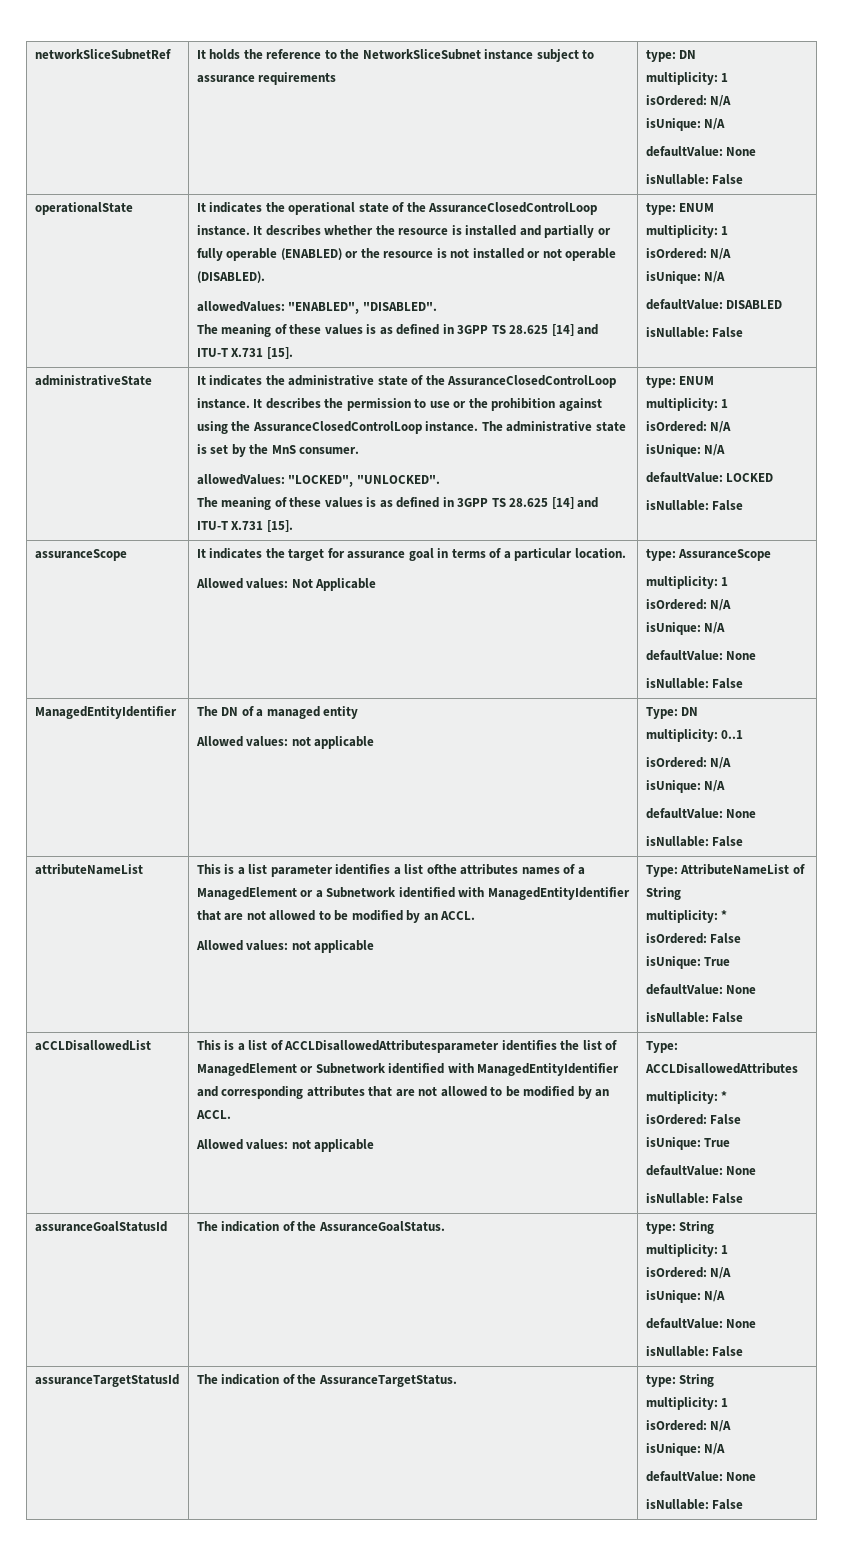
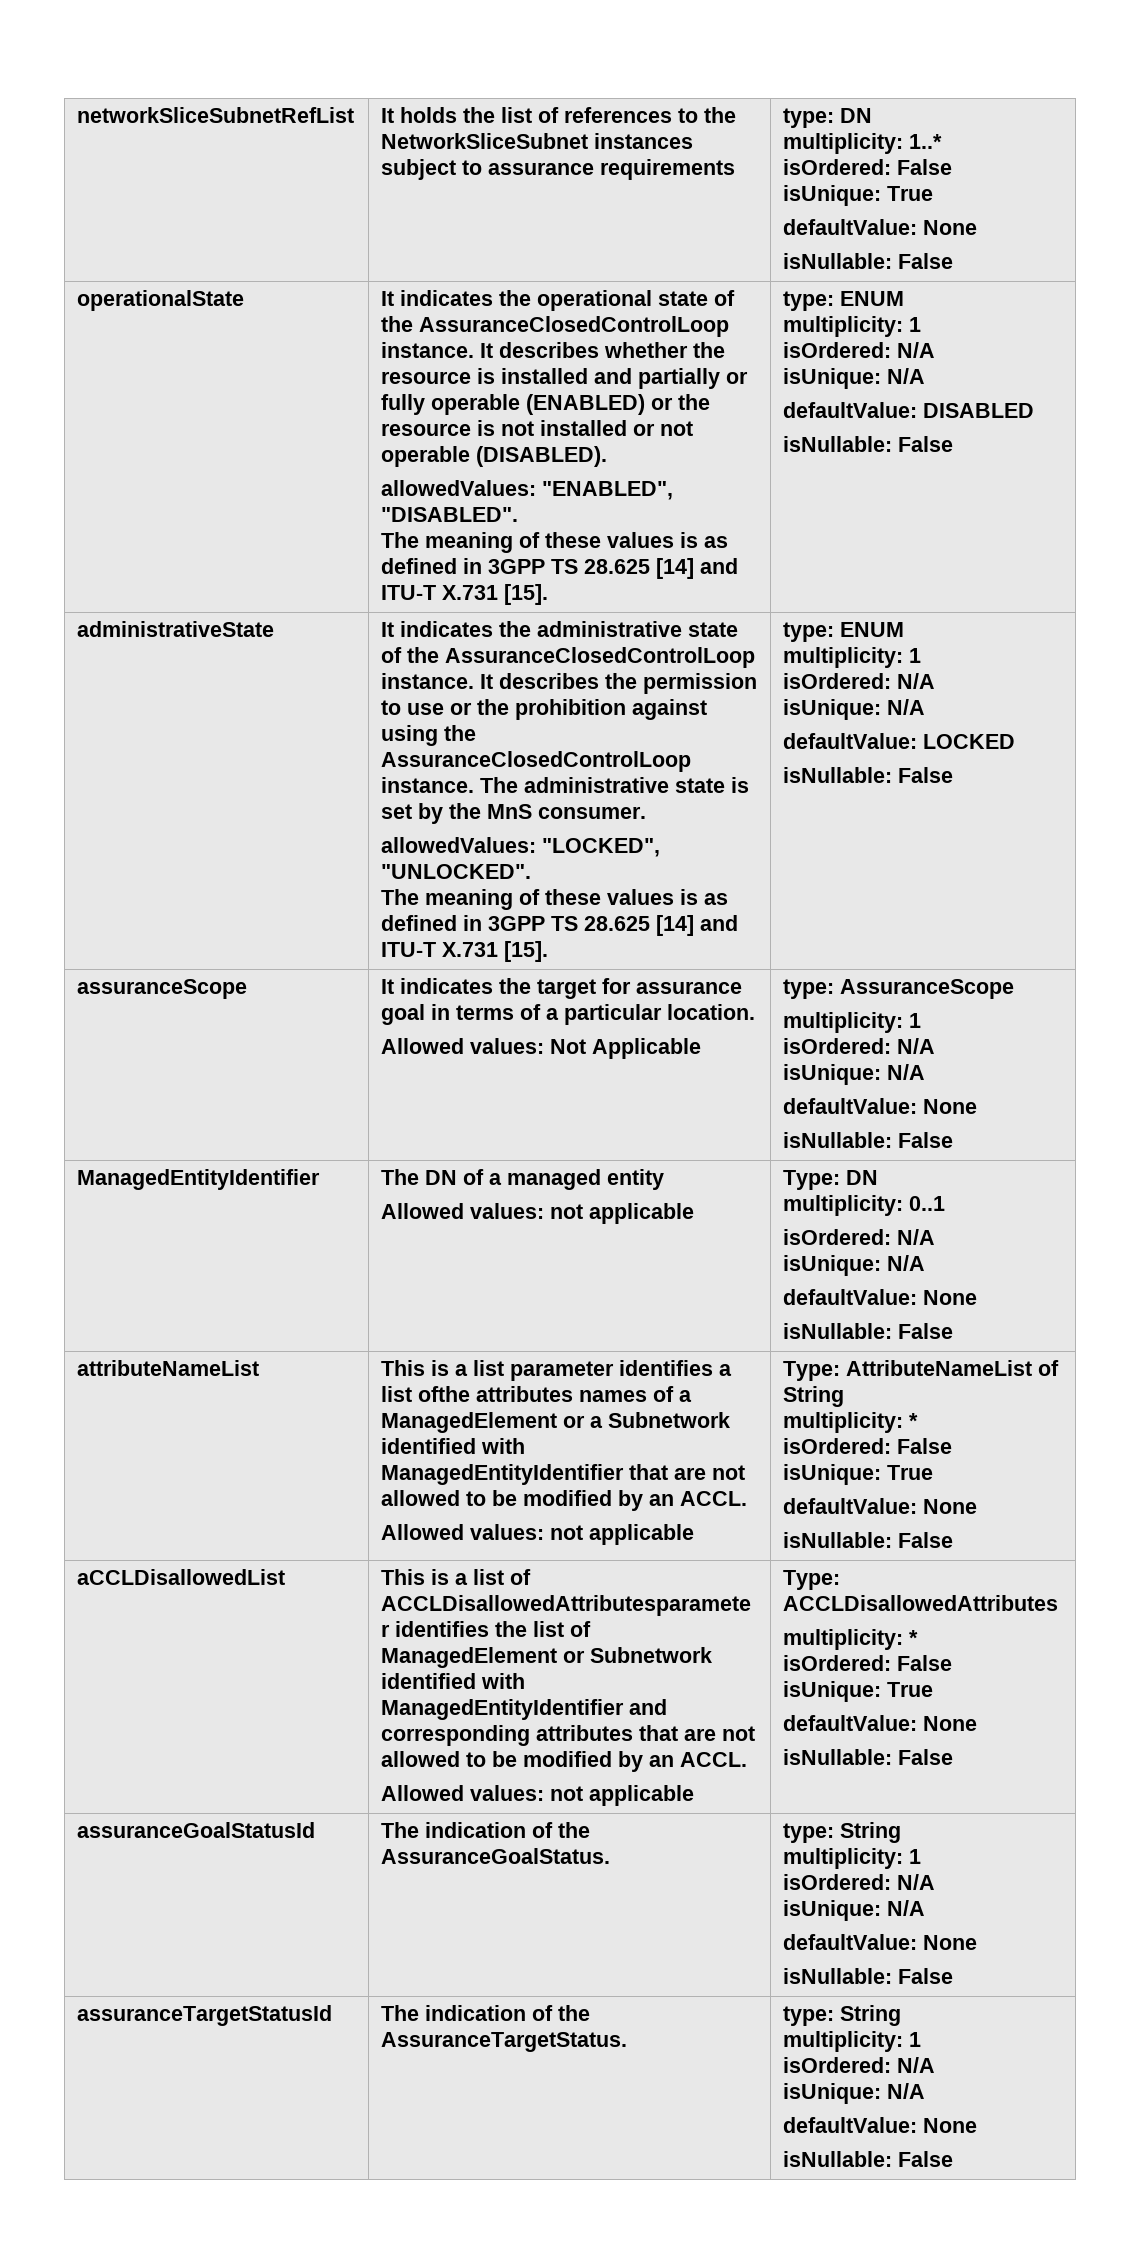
- networkSliceSubnetRef | It holds the reference to the NetworkSliceSubnet instance subject to assurance requirements | type: DN
- multiplicity: 1
- isOrdered: N/A
- isUnique: N/A
+ networkSliceSubnetRefList | It holds the list of references to the NetworkSliceSubnet instances subject to assurance requirements | type: DN
+ multiplicity: 1..*
+ isOrdered: False
+ isUnique: True

